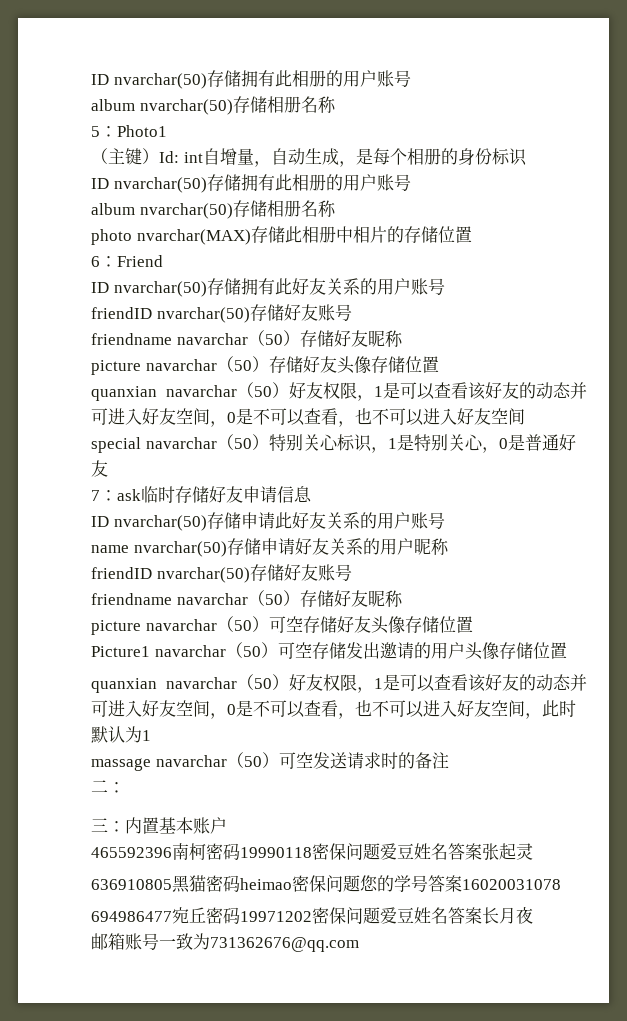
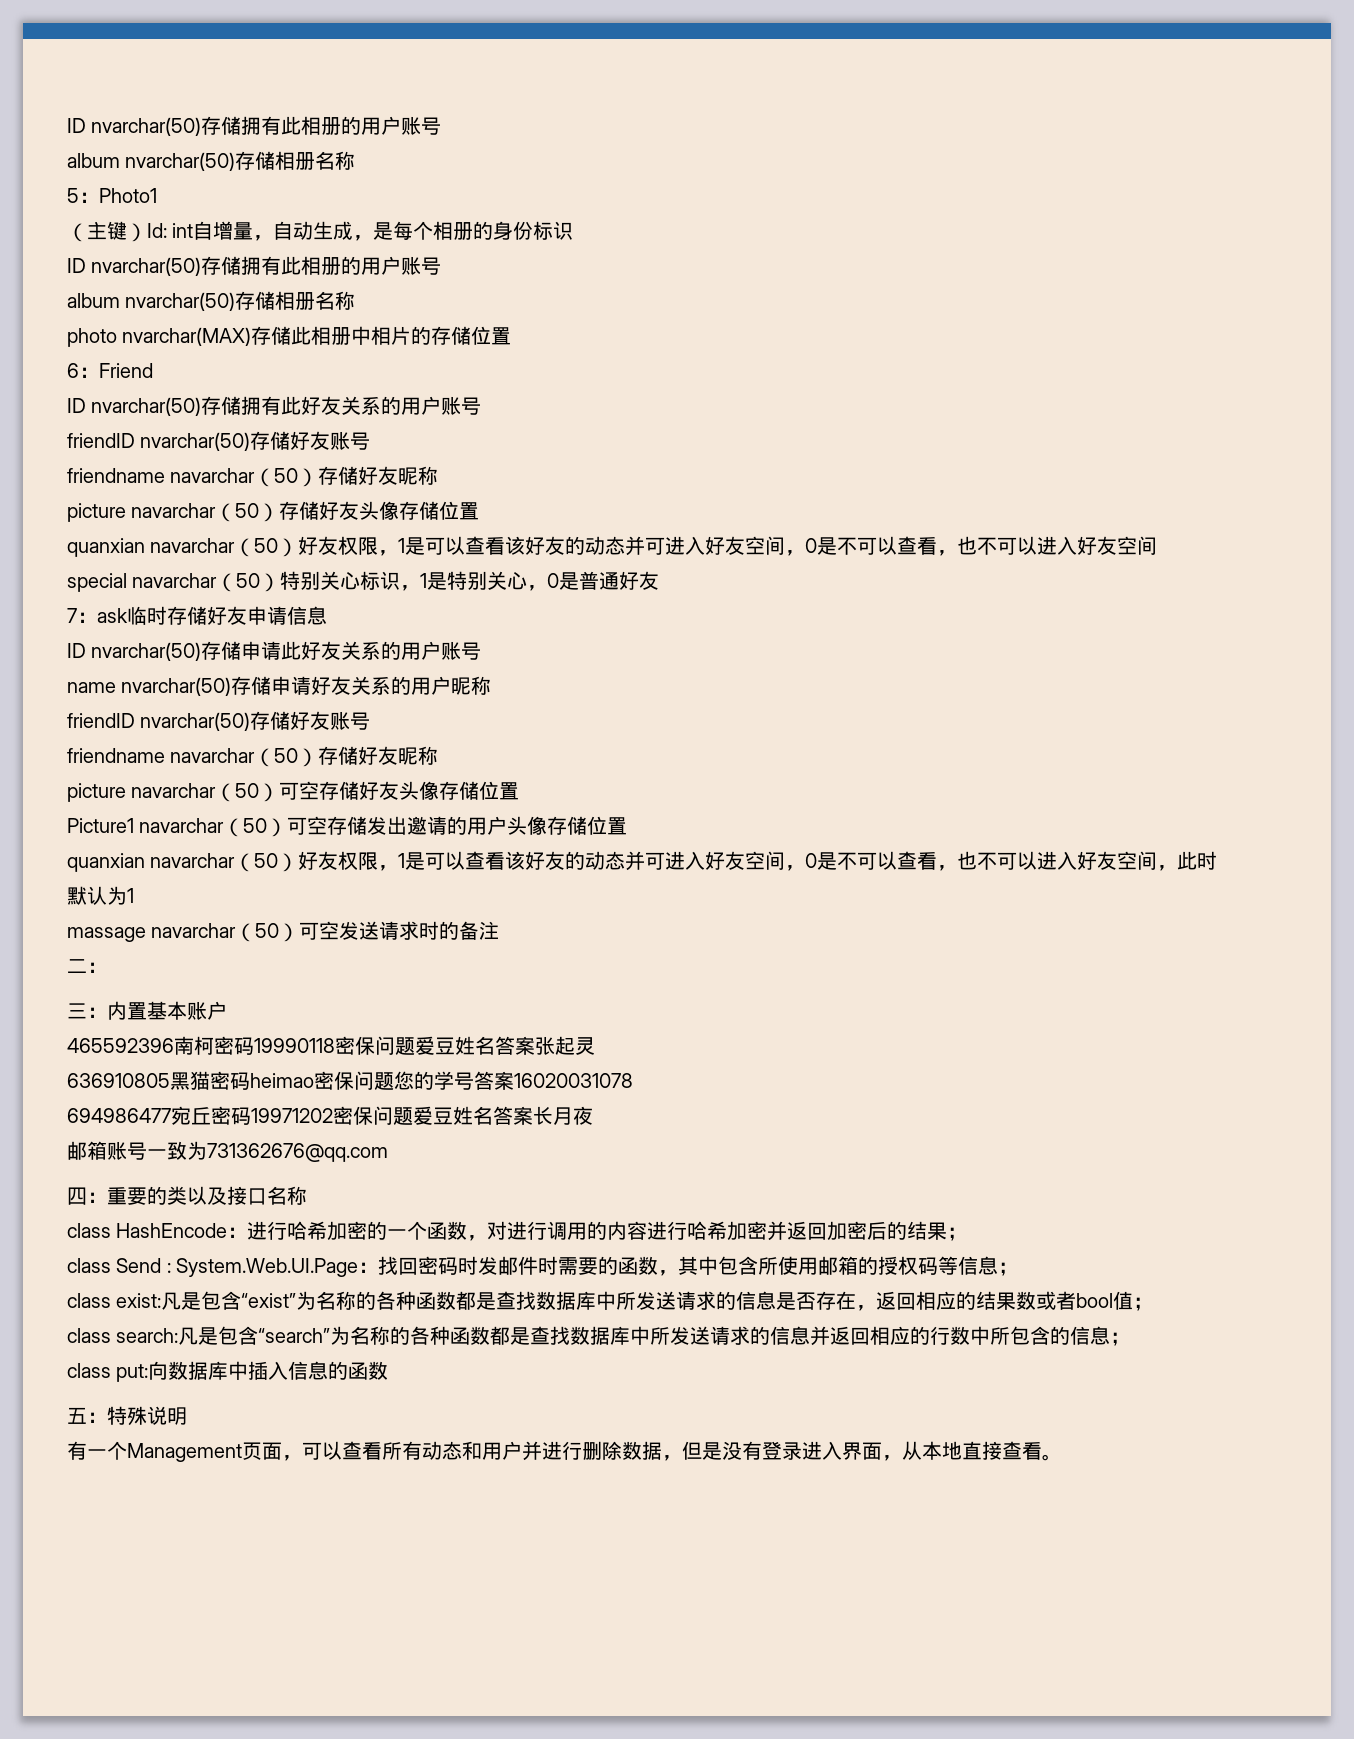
+ 四：重要的类以及接口名称
+ class HashEncode：进行哈希加密的一个函数，对进行调用的内容进行哈希加密并返回加密后的结果；
+ class Send : System.Web.UI.Page：找回密码时发邮件时需要的函数，其中包含所使用邮箱的授权码等信息；
+ class exist:凡是包含“exist”为名称的各种函数都是查找数据库中所发送请求的信息是否存在，返回相应的结果数或者bool值；
+ class search:凡是包含“search”为名称的各种函数都是查找数据库中所发送请求的信息并返回相应的行数中所包含的信息；
+ class put:向数据库中插入信息的函数
+ 五：特殊说明
+ 有一个Management页面，可以查看所有动态和用户并进行删除数据，但是没有登录进入界面，从本地直接查看。

